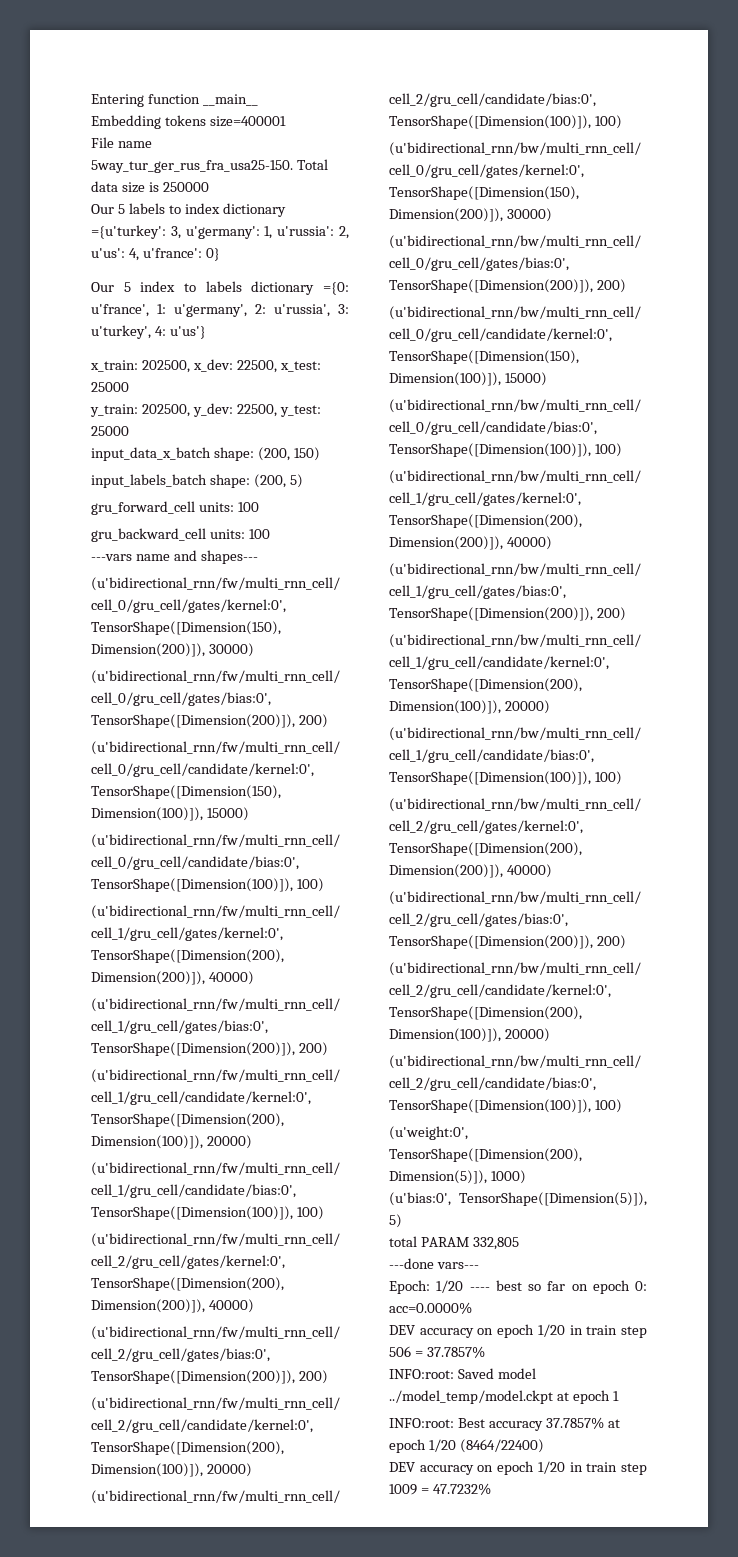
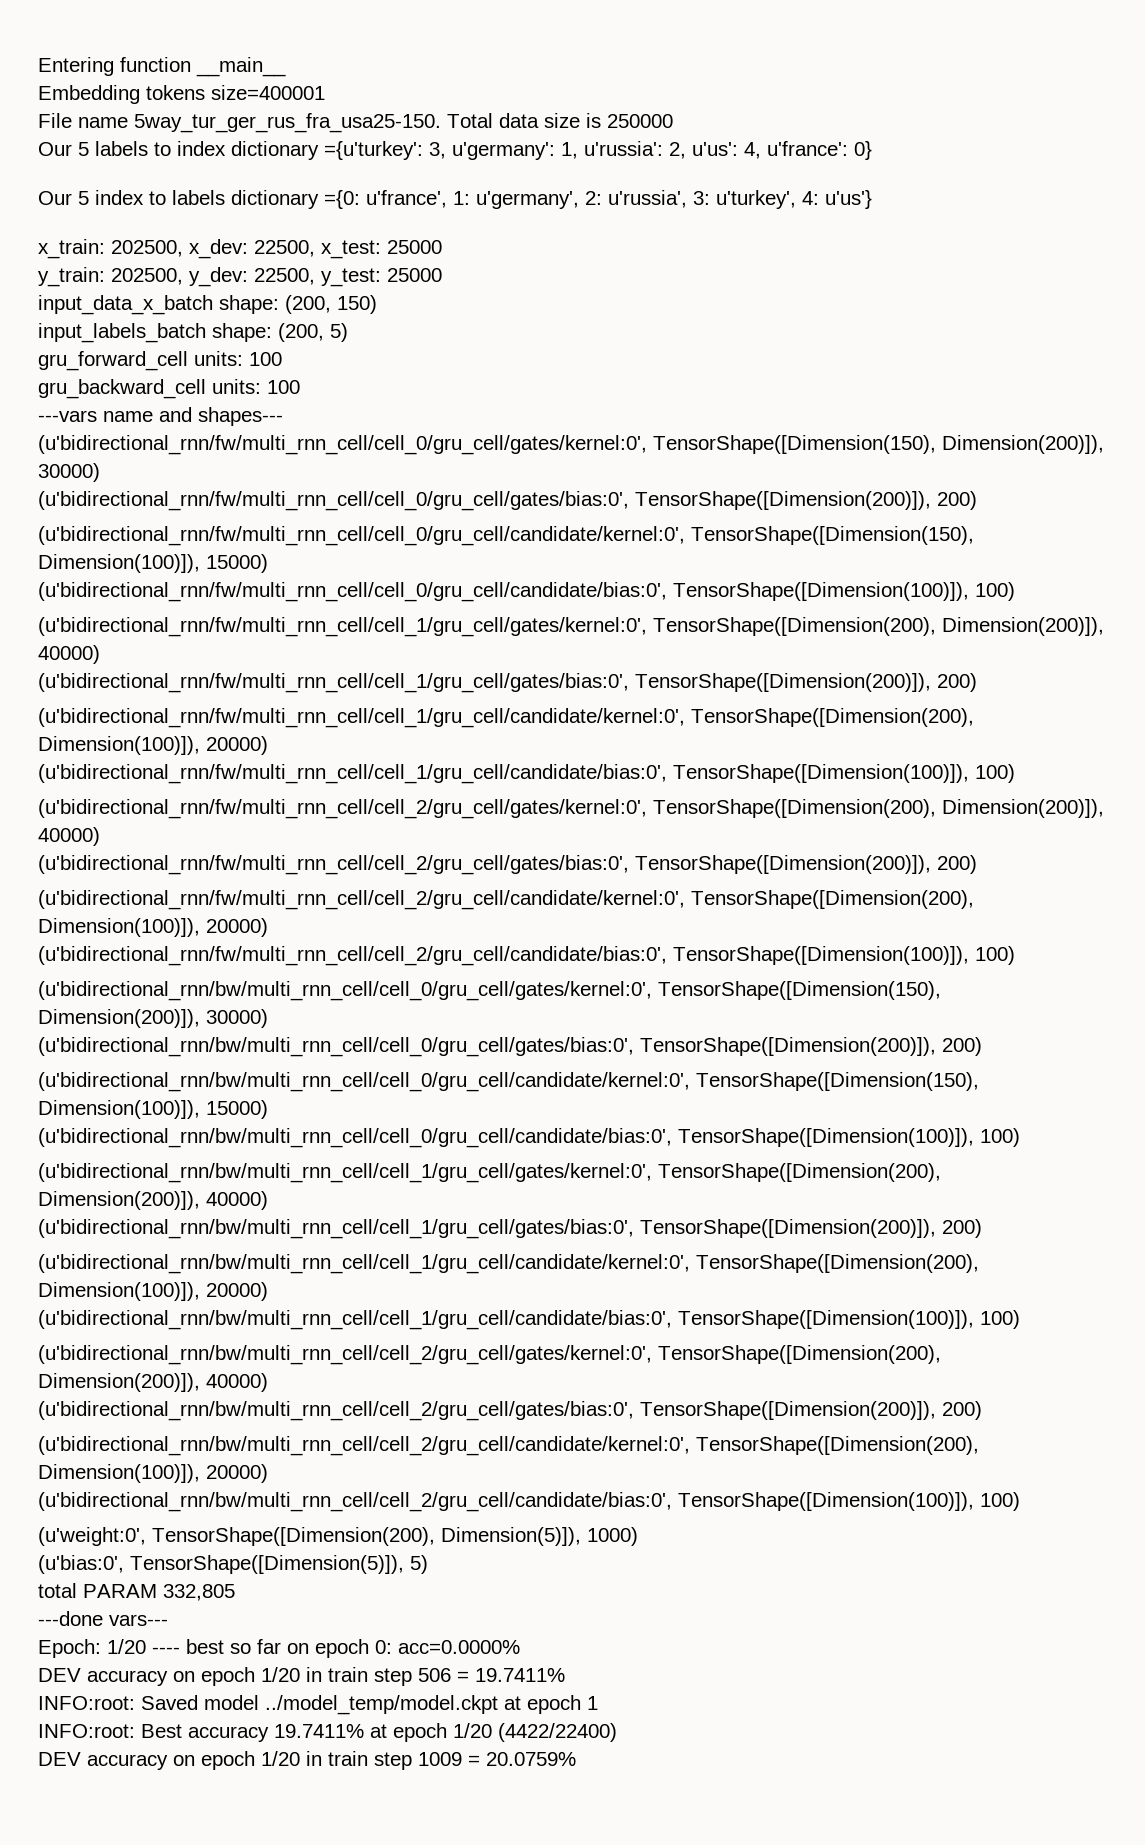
- DEV accuracy on epoch 1/20 in train step 506 = 37.7857%
+ DEV accuracy on epoch 1/20 in train step 506 = 19.7411%
- INFO:root: Best accuracy 37.7857% at epoch 1/20 (8464/22400)
+ INFO:root: Best accuracy 19.7411% at epoch 1/20 (4422/22400)
- DEV accuracy on epoch 1/20 in train step 1009 = 47.7232%
+ DEV accuracy on epoch 1/20 in train step 1009 = 20.0759%

